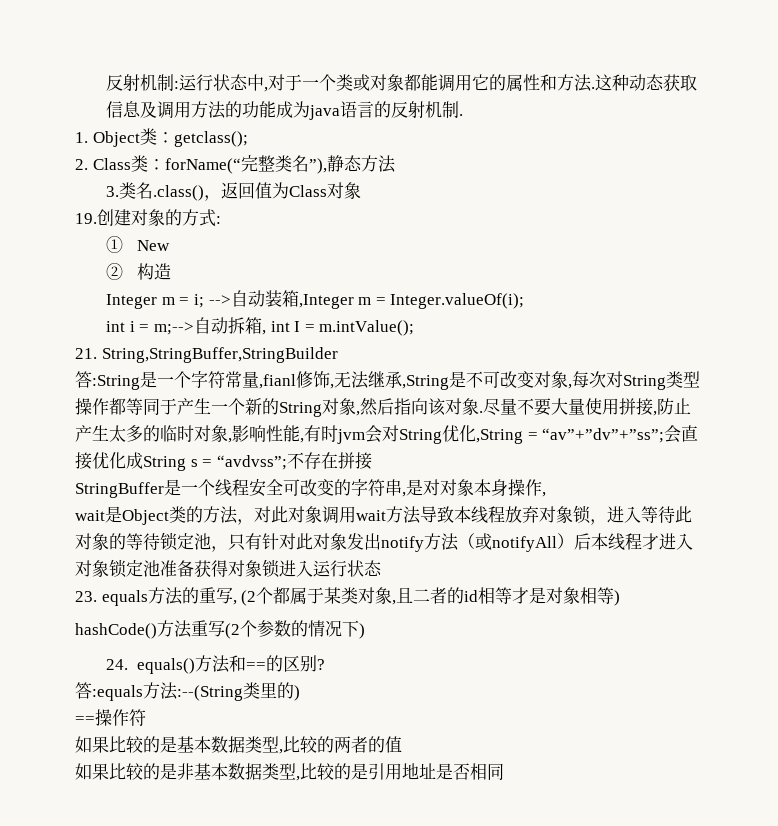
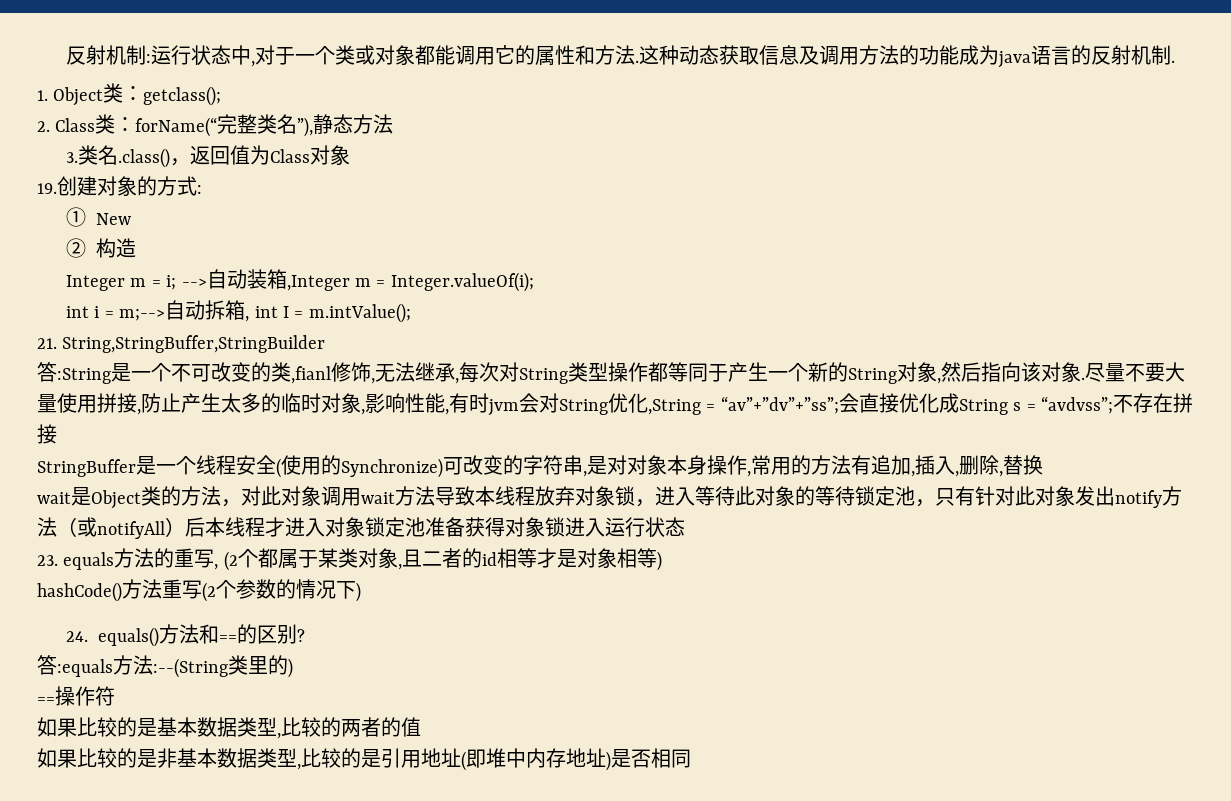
- 答:String是一个字符常量,fianl修饰,无法继承,String是不可改变对象,每次对String类型操作都等同于产生一个新的String对象,然后指向该对象.
+ 答:String是一个不可改变的类,fianl修饰,无法继承,每次对String类型操作都等同于产生一个新的String对象,然后指向该对象.
- StringBuffer是一个线程安全可改变的字符串,是对对象本身操作,
+ StringBuffer是一个线程安全(使用的Synchronize)可改变的字符串,是对对象本身操作,常用的方法有追加,插入,删除,替换
- 如果比较的是非基本数据类型,比较的是引用地址是否相同
+ 如果比较的是非基本数据类型,比较的是引用地址(即堆中内存地址)是否相同

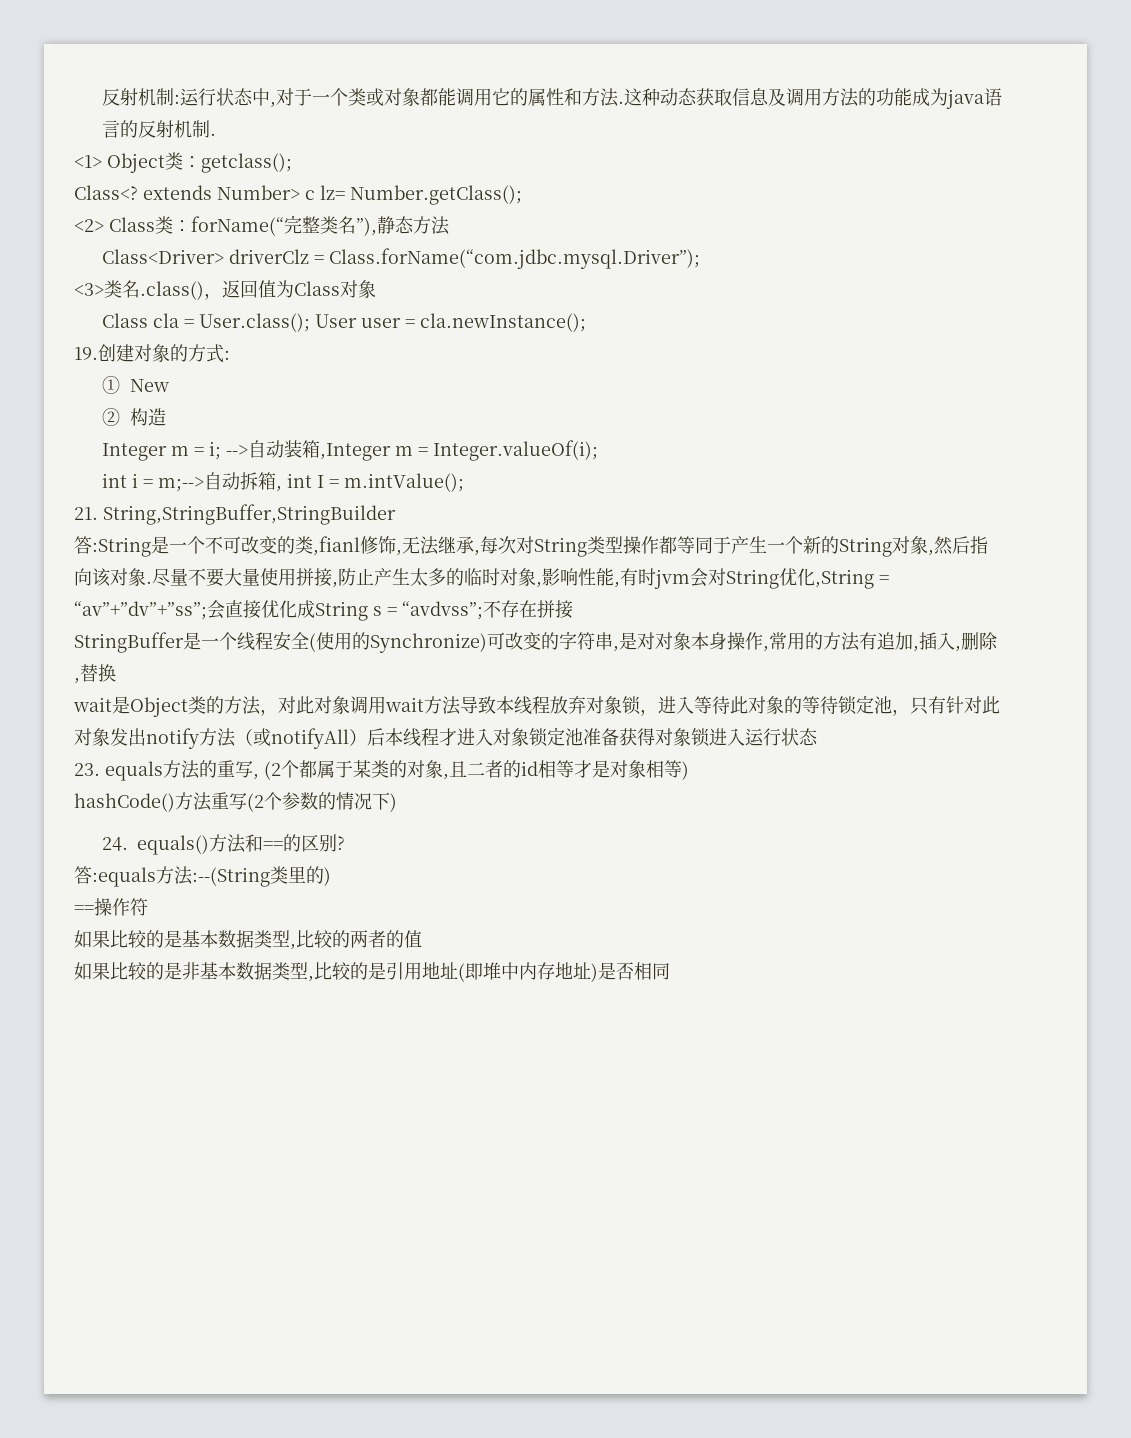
- 1. Object类：getclass();
+ <1> Object类：getclass();
- 2. Class类：forName(“完整类名”),静态方法
+ Class<? extends Number> c lz= Number.getClass();
+ <2> Class类：forName(“完整类名”),静态方法
- 3.类名.class()，返回值为Class对象
+ Class<Driver> driverClz = Class.forName(“com.jdbc.mysql.Driver”);
+ <3>类名.class()，返回值为Class对象
+ Class cla = User.class(); User user = cla.newInstance();
- 23. equals方法的重写, (2个都属于某类对象,且二者的id相等才是对象相等)
+ 23. equals方法的重写, (2个都属于某类的对象,且二者的id相等才是对象相等)

